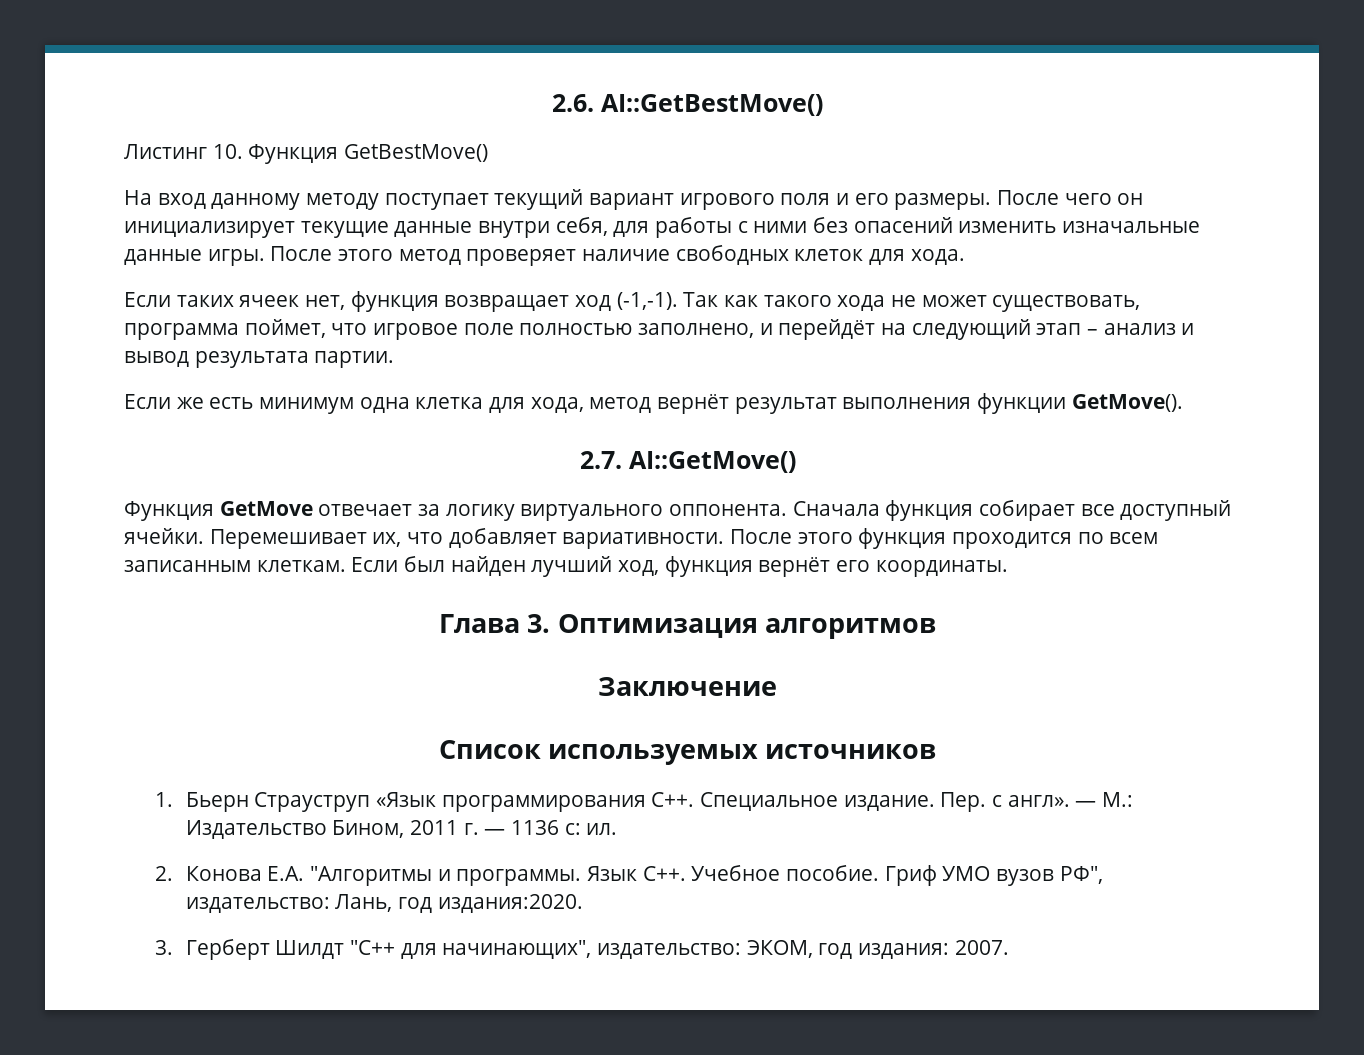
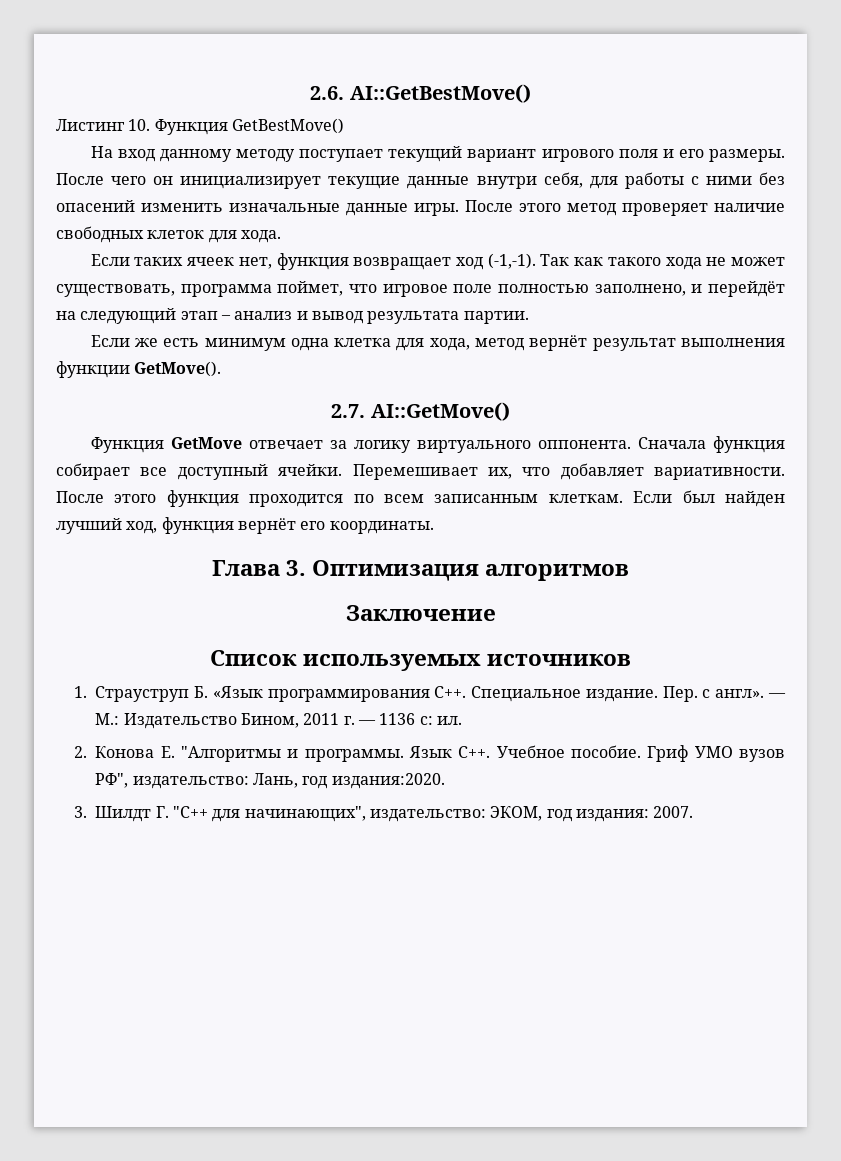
- 1. Бьерн Страуструп «Язык программирования C++. Специальное издание.
+ 1. Страуструп Б. «Язык программирования C++. Специальное издание.
- 2. Конова Е.А. "Алгоритмы и программы.
+ 2. Конова Е. "Алгоритмы и программы.
- 3. Герберт Шилдт "C++ для начинающих", издательство: ЭКОМ, год издания: 2007.
+ 3. Шилдт Г. "C++ для начинающих", издательство: ЭКОМ, год издания: 2007.

